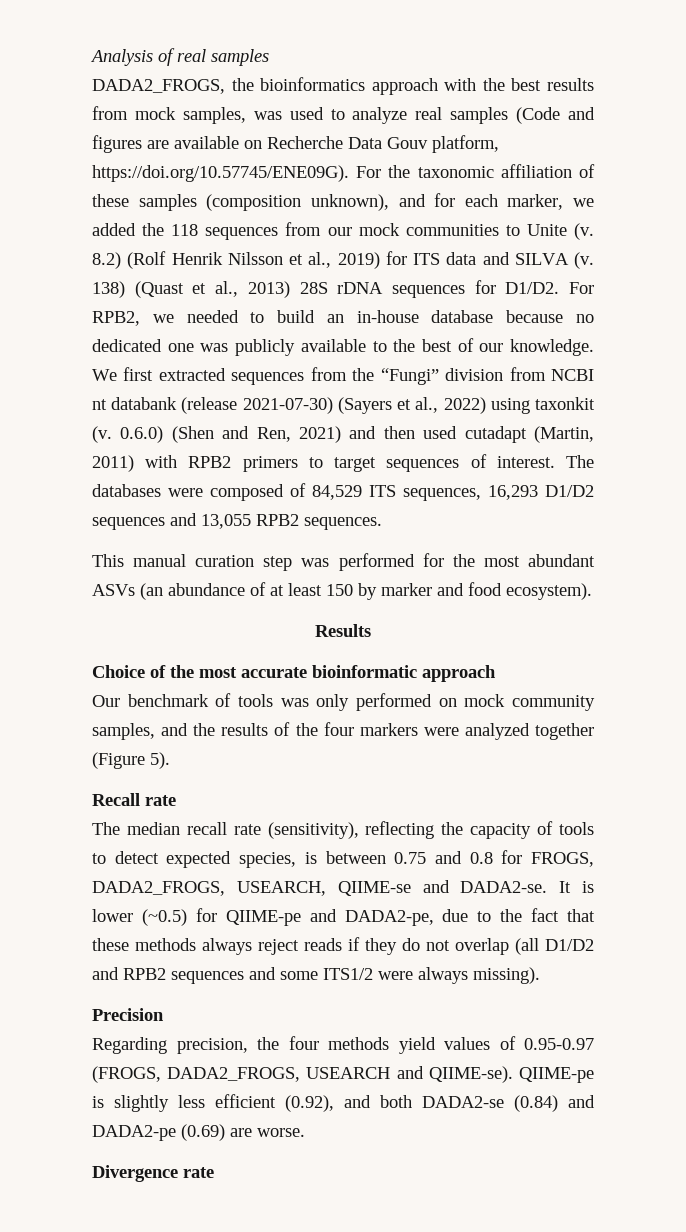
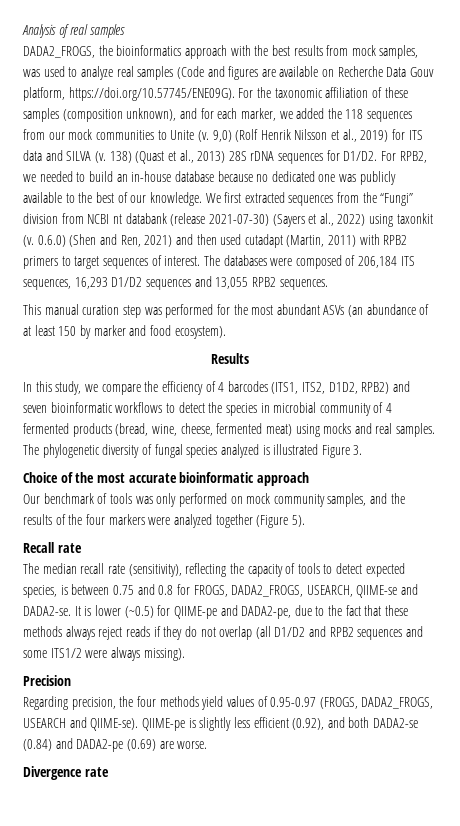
- 8.2) (Rolf Henrik Nilsson et al., 2019) for ITS data and SILVA (v.
+ 9,0) (Rolf Henrik Nilsson et al., 2019) for ITS data and SILVA (v.
- The databases were composed of 84,529 ITS sequences, 16,293 D1/D2 sequences and 13,055 RPB2 sequences.
+ The databases were composed of 206,184 ITS sequences, 16,293 D1/D2 sequences and 13,055 RPB2 sequences.
+ In this study, we compare the efficiency of 4 barcodes (ITS1, ITS2, D1D2, RPB2) and seven bioinformatic workflows to detect the species in microbial community of 4 fermented products (bread, wine, cheese, fermented meat) using mocks and real samples. The phylogenetic diversity of fungal species analyzed is illustrated Figure 3.

